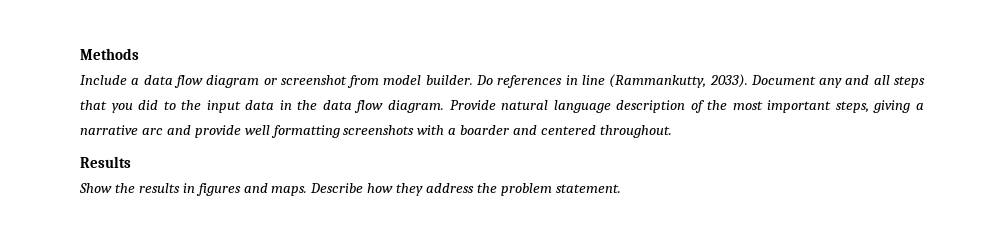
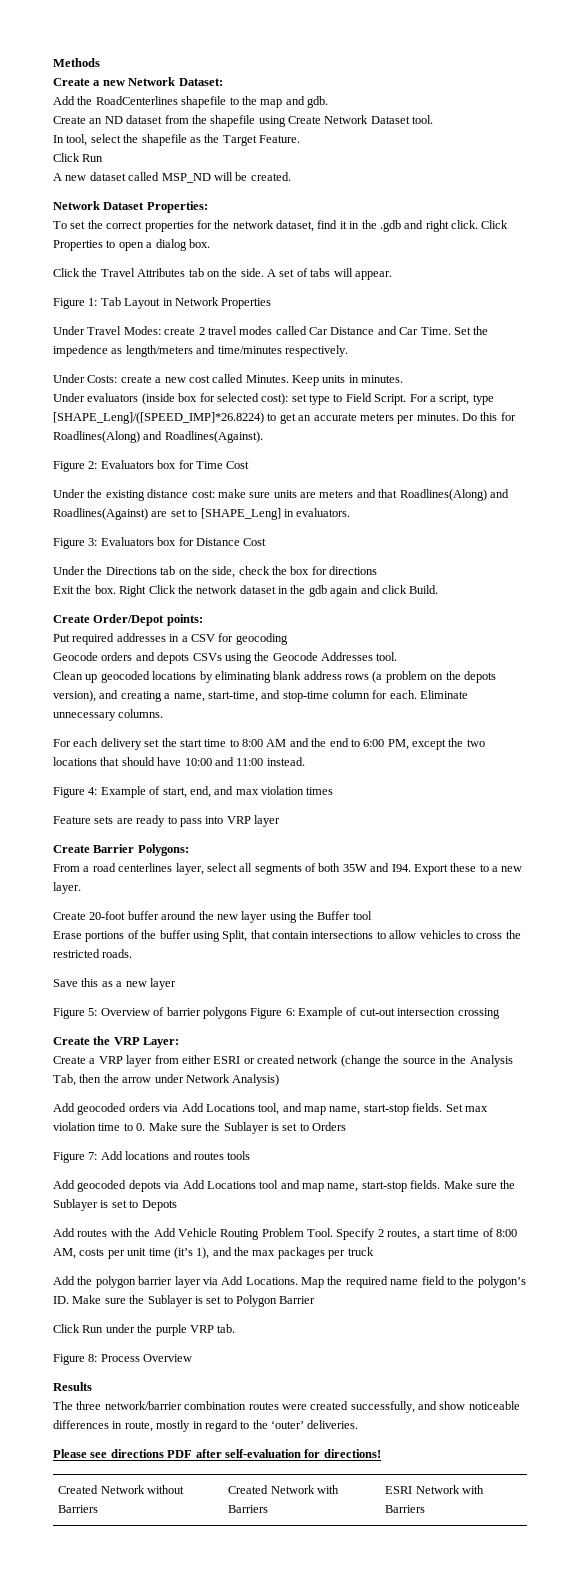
- Include a data flow diagram or screenshot from model builder. Do references in line (Rammankutty, 2033). Document any and all steps that you did to the input data in the data flow diagram. Provide natural language description of the most important steps, giving a narrative arc and provide well formatting screenshots with a boarder and centered throughout.
+ Create a new Network Dataset:
+ Add the RoadCenterlines shapefile to the map and gdb.
+ Create an ND dataset from the shapefile using Create Network Dataset tool.
+ In tool, select the shapefile as the Target Feature.
+ Click Run
+ A new dataset called MSP_ND will be created.
+ Network Dataset Properties:
+ To set the correct properties for the network dataset, find it in the .gdb and right click. Click Properties to open a dialog box.
+ Click the Travel Attributes tab on the side. A set of tabs will appear.
+ Figure 1: Tab Layout in Network Properties
+ Under Travel Modes: create 2 travel modes called Car Distance and Car Time. Set the impedence as length/meters and time/minutes respectively.
+ Under Costs: create a new cost called Minutes. Keep units in minutes.
+ Under evaluators (inside box for selected cost): set type to Field Script. For a script, type [SHAPE_Leng]/([SPEED_IMP]*26.8224) to get an accurate meters per minutes. Do this for Roadlines(Along) and Roadlines(Against).
+ Figure 2: Evaluators box for Time Cost
+ Under the existing distance cost: make sure units are meters and that Roadlines(Along) and Roadlines(Against) are set to [SHAPE_Leng] in evaluators.
+ Figure 3: Evaluators box for Distance Cost
+ Under the Directions tab on the side, check the box for directions
+ Exit the box. Right Click the network dataset in the gdb again and click Build.
+ Create Order/Depot points:
+ Put required addresses in a CSV for geocoding
+ Geocode orders and depots CSVs using the Geocode Addresses tool.
+ Clean up geocoded locations by eliminating blank address rows (a problem on the depots version), and creating a name, start-time, and stop-time column for each. Eliminate unnecessary columns.
+ For each delivery set the start time to 8:00 AM and the end to 6:00 PM, except the two locations that should have 10:00 and 11:00 instead.
+ Figure 4: Example of start, end, and max violation times
+ Feature sets are ready to pass into VRP layer
+ Create Barrier Polygons:
+ From a road centerlines layer, select all segments of both 35W and I94. Export these to a new layer.
+ Create 20-foot buffer around the new layer using the Buffer tool
+ Erase portions of the buffer using Split, that contain intersections to allow vehicles to cross the restricted roads.
+ Save this as a new layer
+ Figure 5: Overview of barrier polygons Figure 6: Example of cut-out intersection crossing
+ Create the VRP Layer:
+ Create a VRP layer from either ESRI or created network (change the source in the Analysis Tab, then the arrow under Network Analysis)
+ Add geocoded orders via Add Locations tool, and map name, start-stop fields. Set max violation time to 0. Make sure the Sublayer is set to Orders
+ Figure 7: Add locations and routes tools
+ Add geocoded depots via Add Locations tool and map name, start-stop fields. Make sure the Sublayer is set to Depots
+ Add routes with the Add Vehicle Routing Problem Tool. Specify 2 routes, a start time of 8:00 AM, costs per unit time (it’s 1), and the max packages per truck
+ Add the polygon barrier layer via Add Locations. Map the required name field to the polygon’s ID. Make sure the Sublayer is set to Polygon Barrier
+ Click Run under the purple VRP tab.
+ Figure 8: Process Overview
  Results
- Show the results in figures and maps. Describe how they address the problem statement.
+ The three network/barrier combination routes were created successfully, and show noticeable differences in route, mostly in regard to the ‘outer’ deliveries.
+ Please see directions PDF after self-evaluation for directions!
+ Created Network without Barriers | Created Network with Barriers | ESRI Network with Barriers

